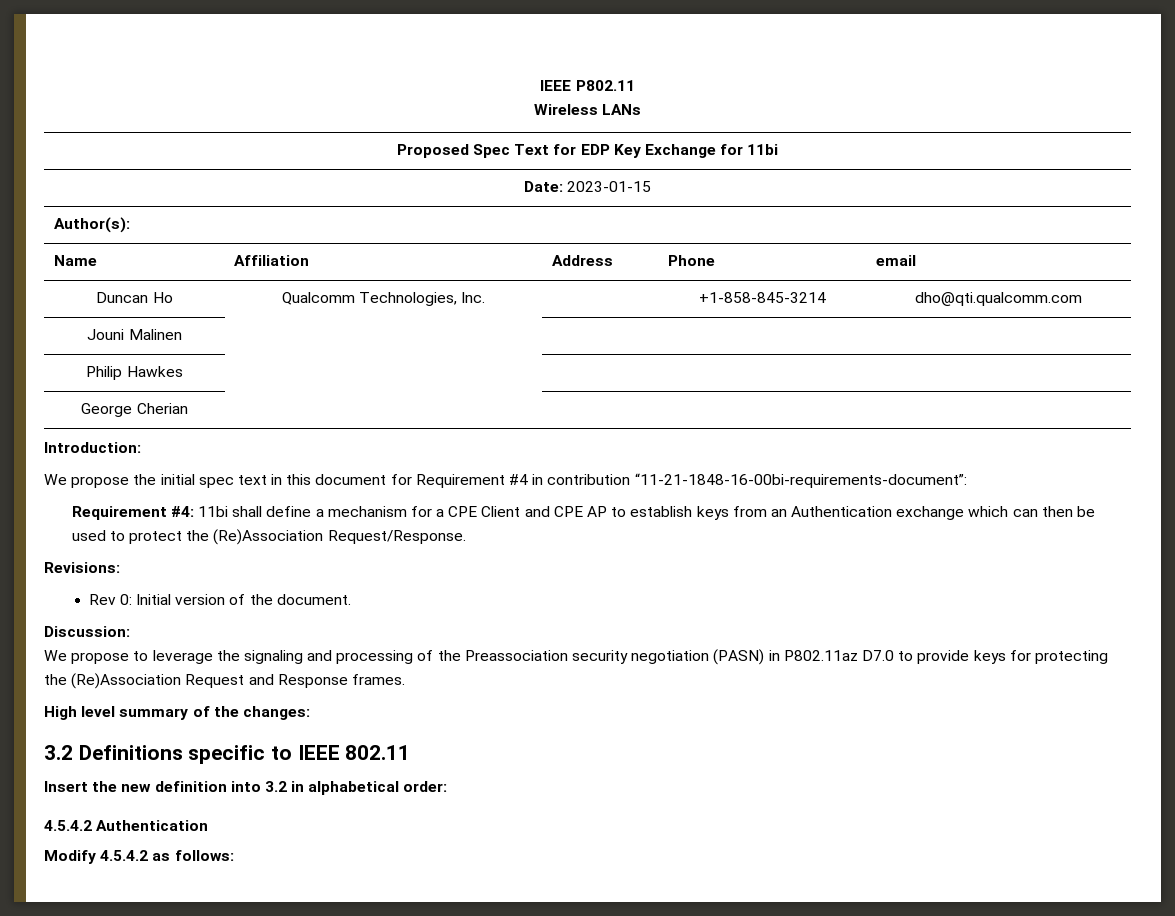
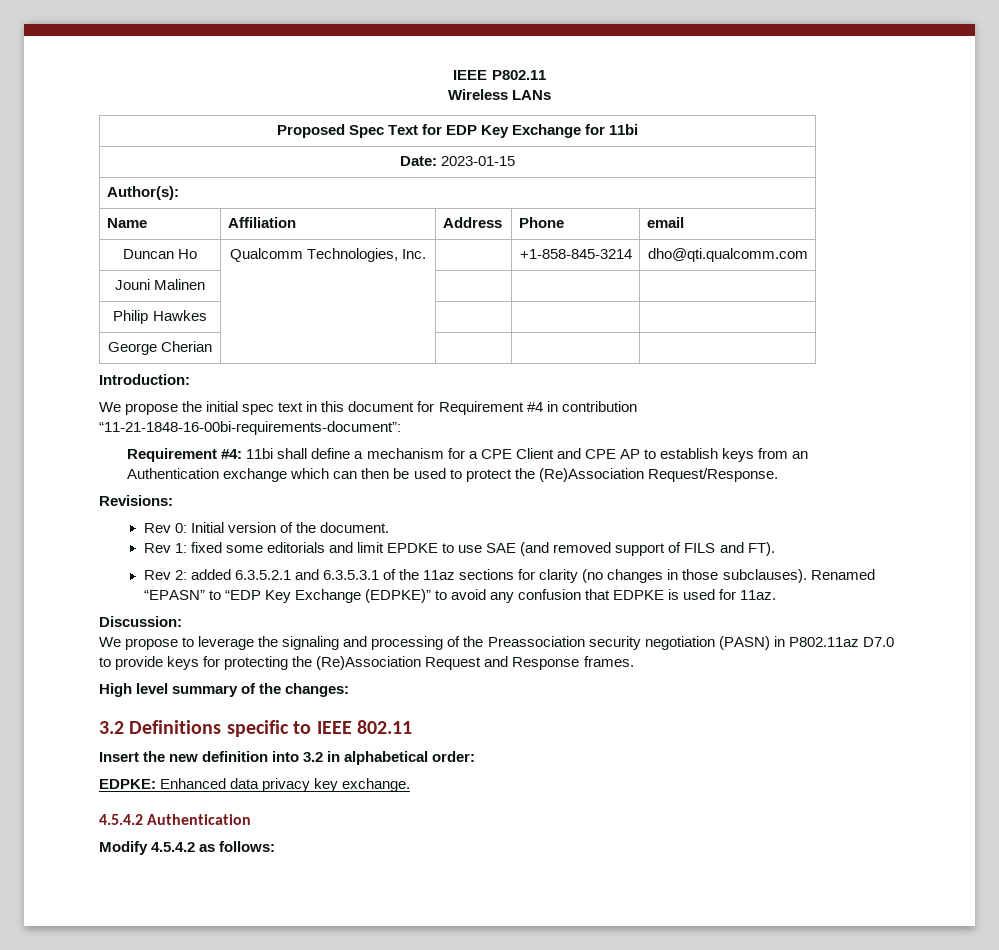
+ Rev 1: fixed some editorials and limit EPDKE to use SAE (and removed support of FILS and FT).
+ Rev 2: added 6.3.5.2.1 and 6.3.5.3.1 of the 11az sections for clarity (no changes in those subclauses). Renamed “EPASN” to “EDP Key Exchange (EDPKE)” to avoid any confusion that EDPKE is used for 11az.
+ EDPKE: Enhanced data privacy key exchange.

